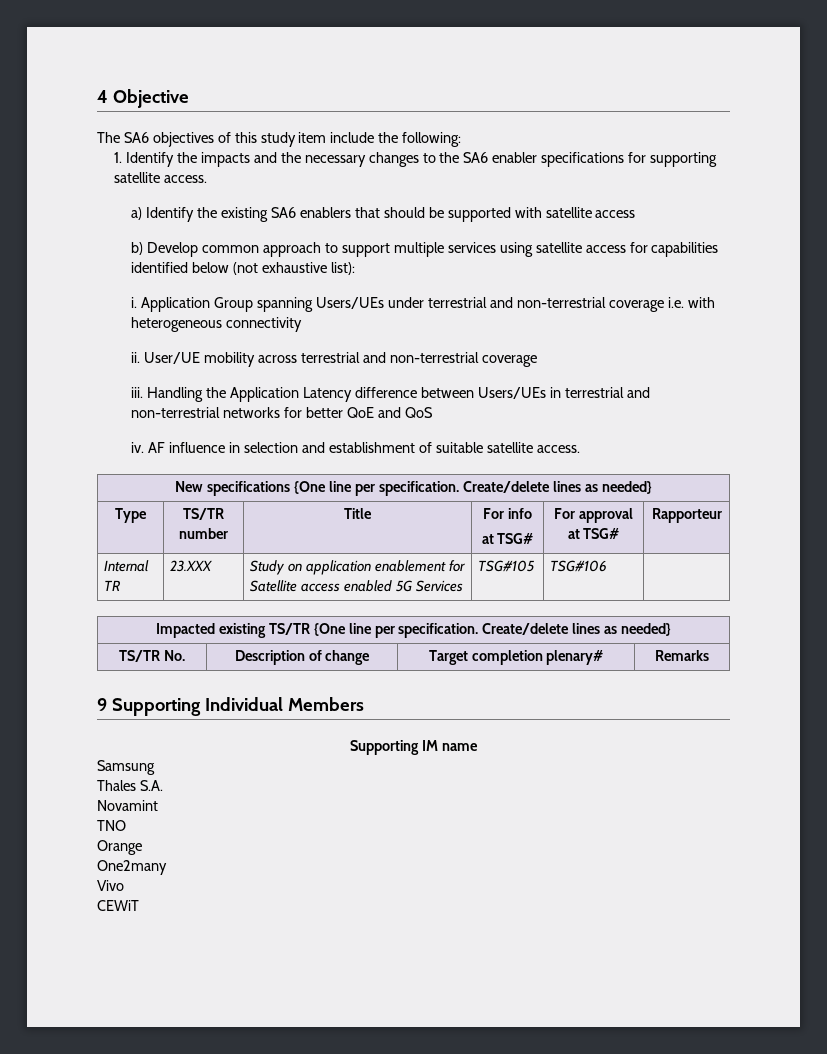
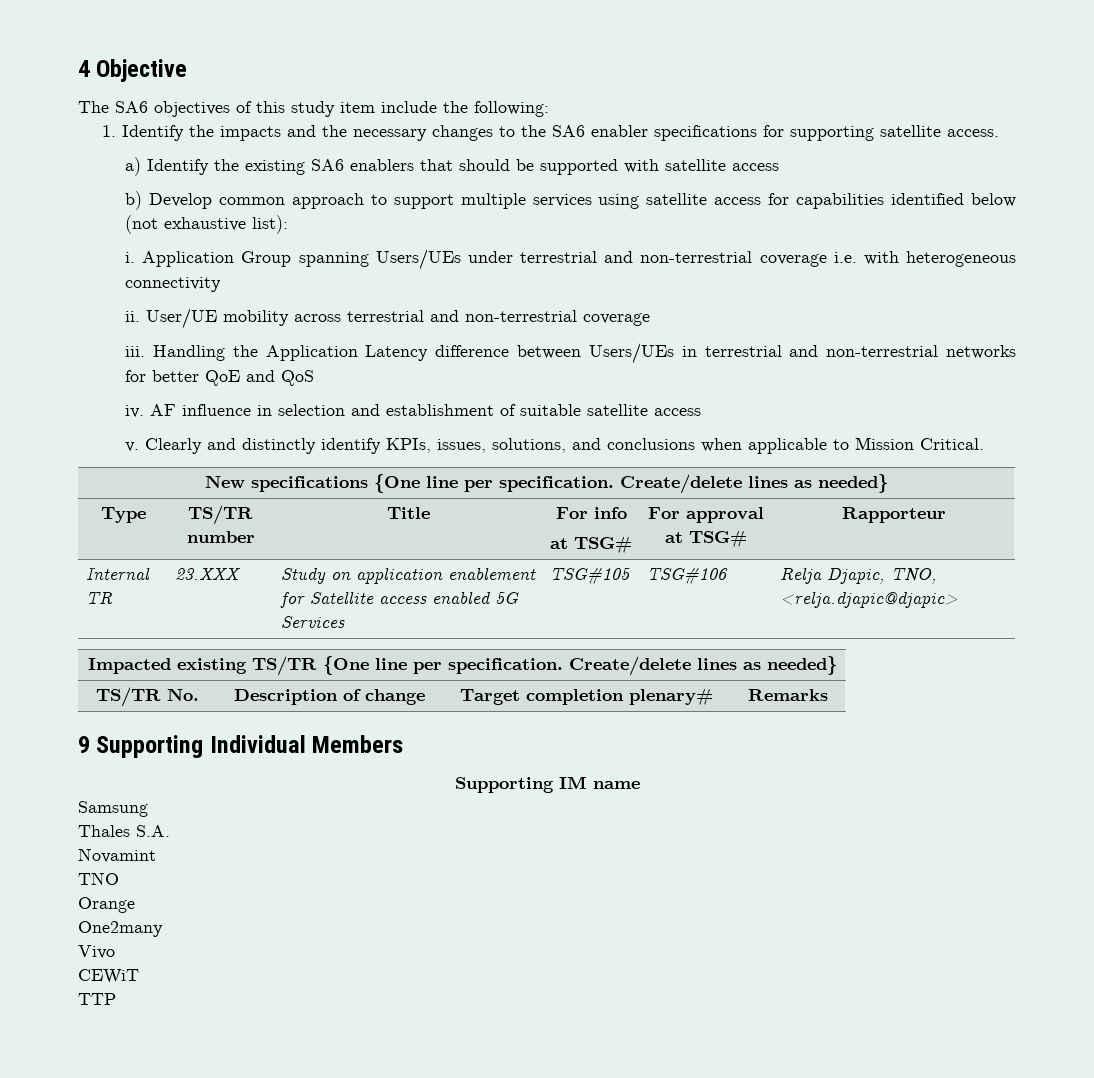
- AF influence in selection and establishment of suitable satellite access.
+ AF influence in selection and establishment of suitable satellite access
+ v. Clearly and distinctly identify KPIs, issues, solutions, and conclusions when applicable to Mission Critical.
- Internal TR | 23.XXX | Study on application enablement for Satellite access enabled 5G Services | TSG#105 | TSG#106 |
+ Internal TR | 23.XXX | Study on application enablement for Satellite access enabled 5G Services | TSG#105 | TSG#106 | Relja Djapic, TNO, <relja.djapic@djapic>
+ TTP

